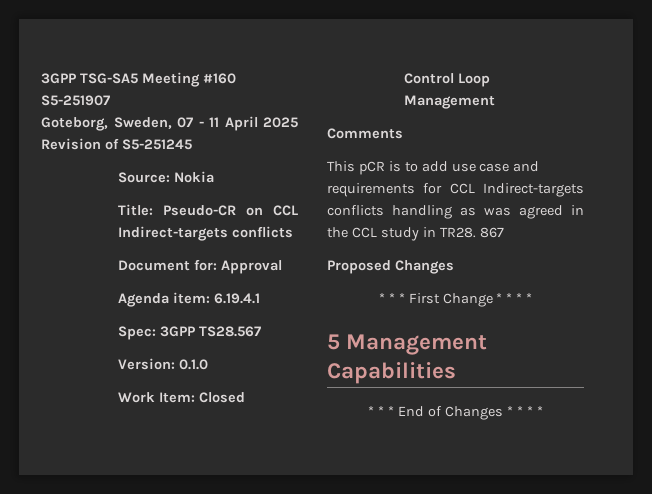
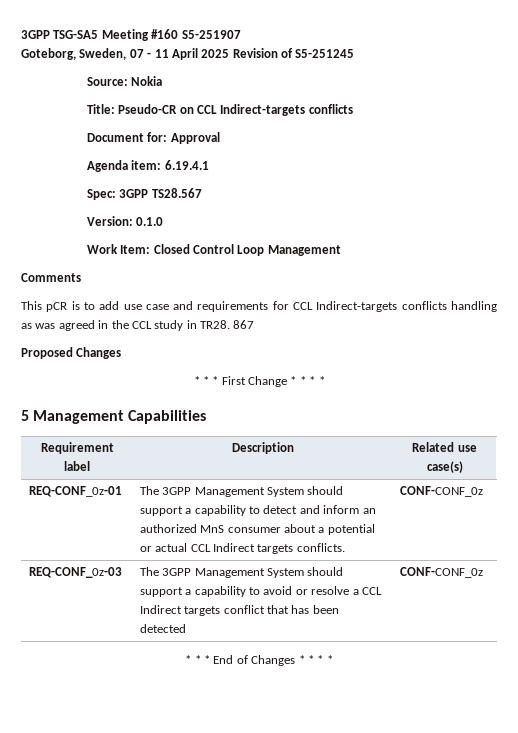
+ Requirement label | Description | Related use case(s)
+ REQ-CONF_0z-01 | The 3GPP Management System should support a capability to detect and inform an authorized MnS consumer about a potential or actual CCL Indirect targets conflicts. | CONF-CONF_0z
+ REQ-CONF_0z-03 | The 3GPP Management System should support a capability to avoid or resolve a CCL Indirect targets conflict that has been detected | CONF-CONF_0z

